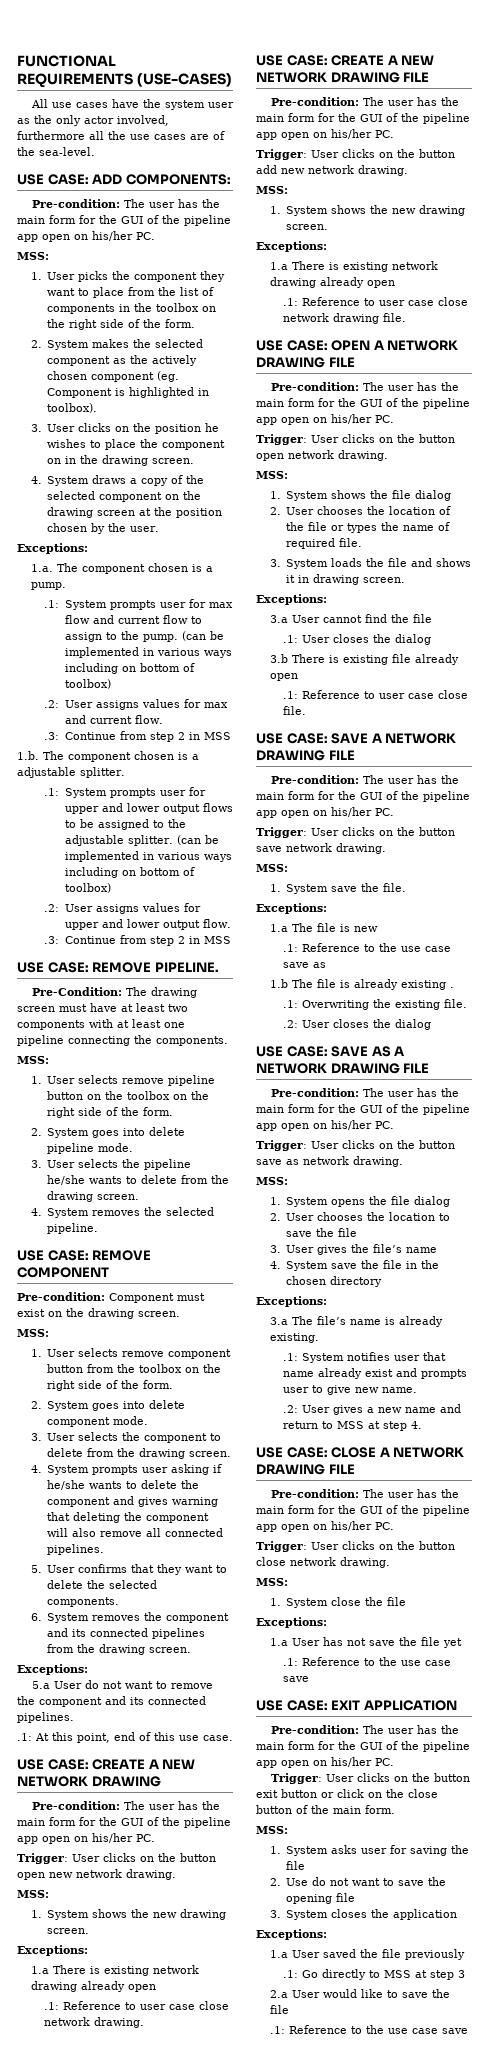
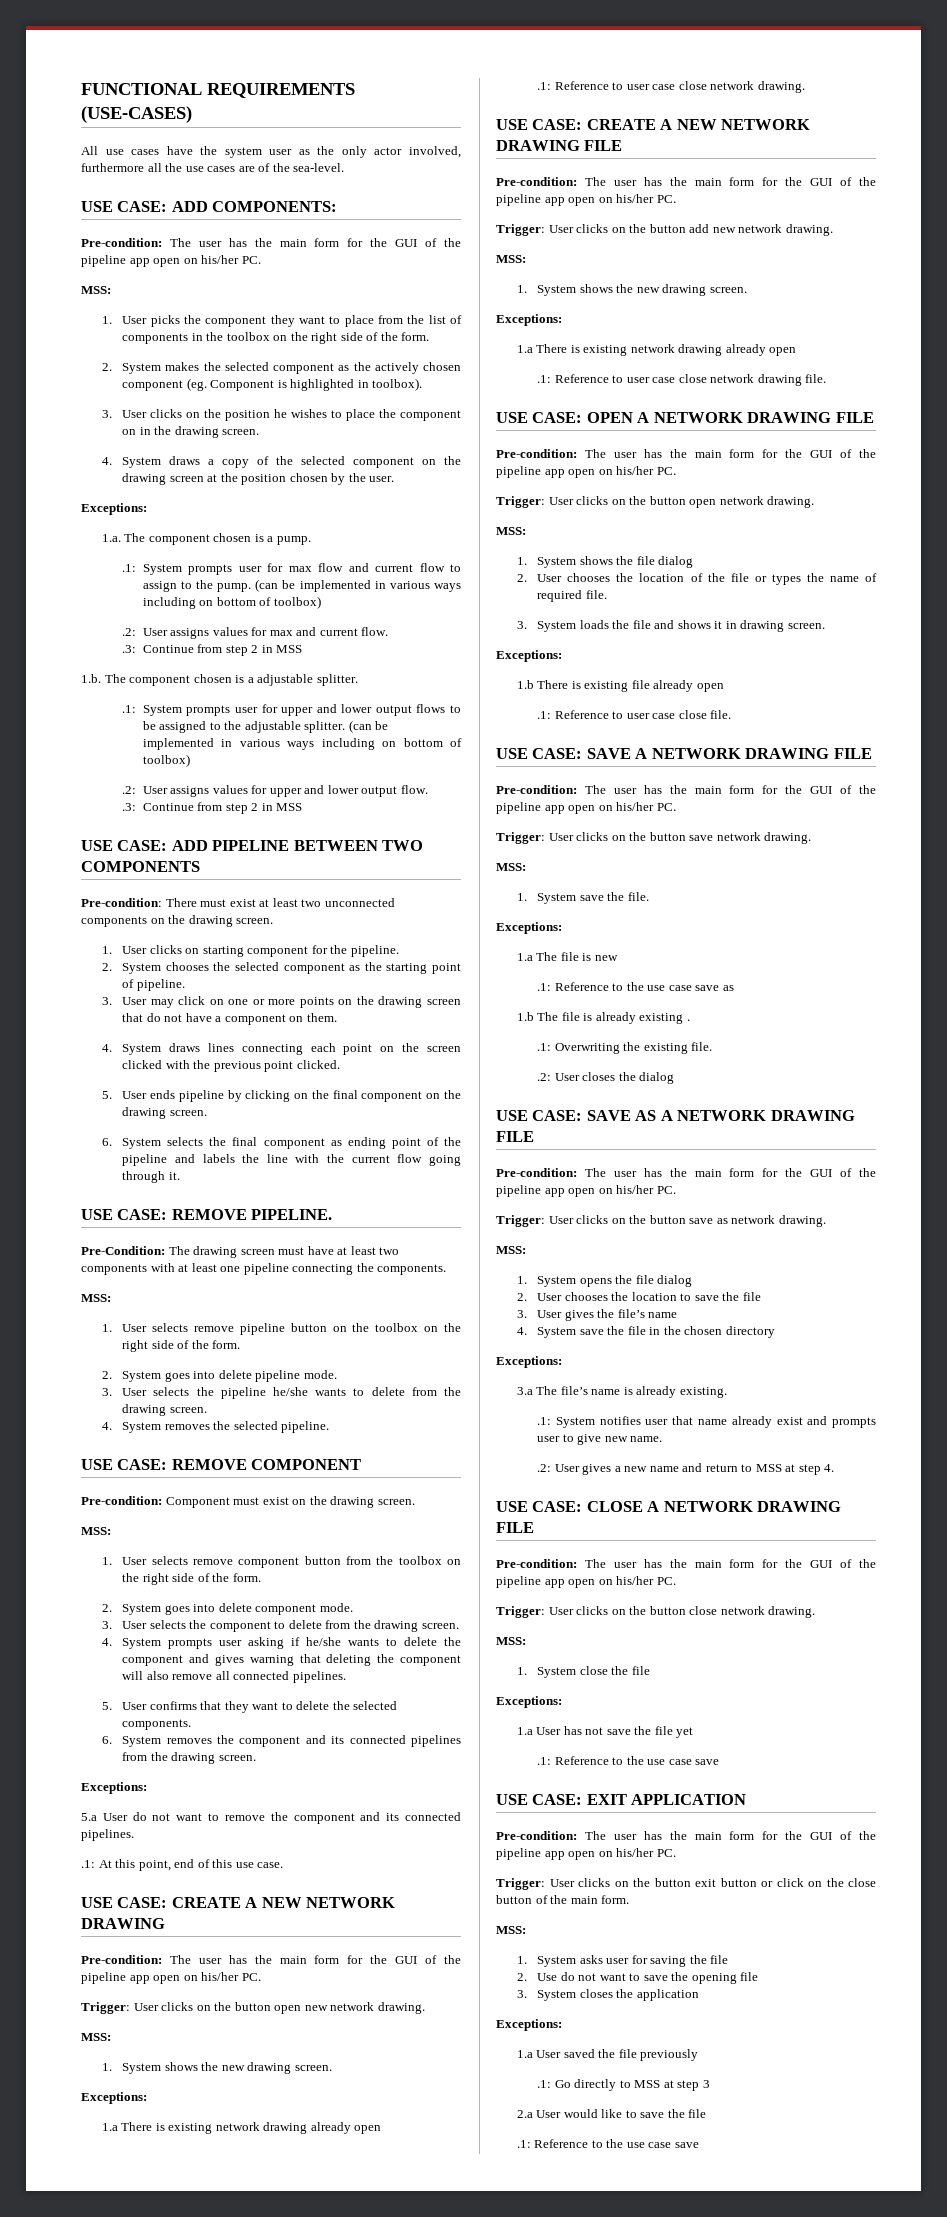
+ USE CASE: ADD PIPELINE BETWEEN TWO COMPONENTS
+ Pre-condition: There must exist at least two unconnected components on the drawing screen.
+ 1. User clicks on starting component for the pipeline.
+ 2. System chooses the selected component as the starting point of pipeline.
+ 3. User may click on one or more points on the drawing screen that do not have a component on them.
+ 4. System draws lines connecting each point on the screen clicked with the previous point clicked.
+ 5. User ends pipeline by clicking on the final component on the drawing screen.
+ 6. System selects the final component as ending point of the pipeline and labels the line with the current flow going through it.
- 3.a User cannot find the file
- .1: User closes the dialog
- 3.b There is existing file already open
+ 1.b There is existing file already open

